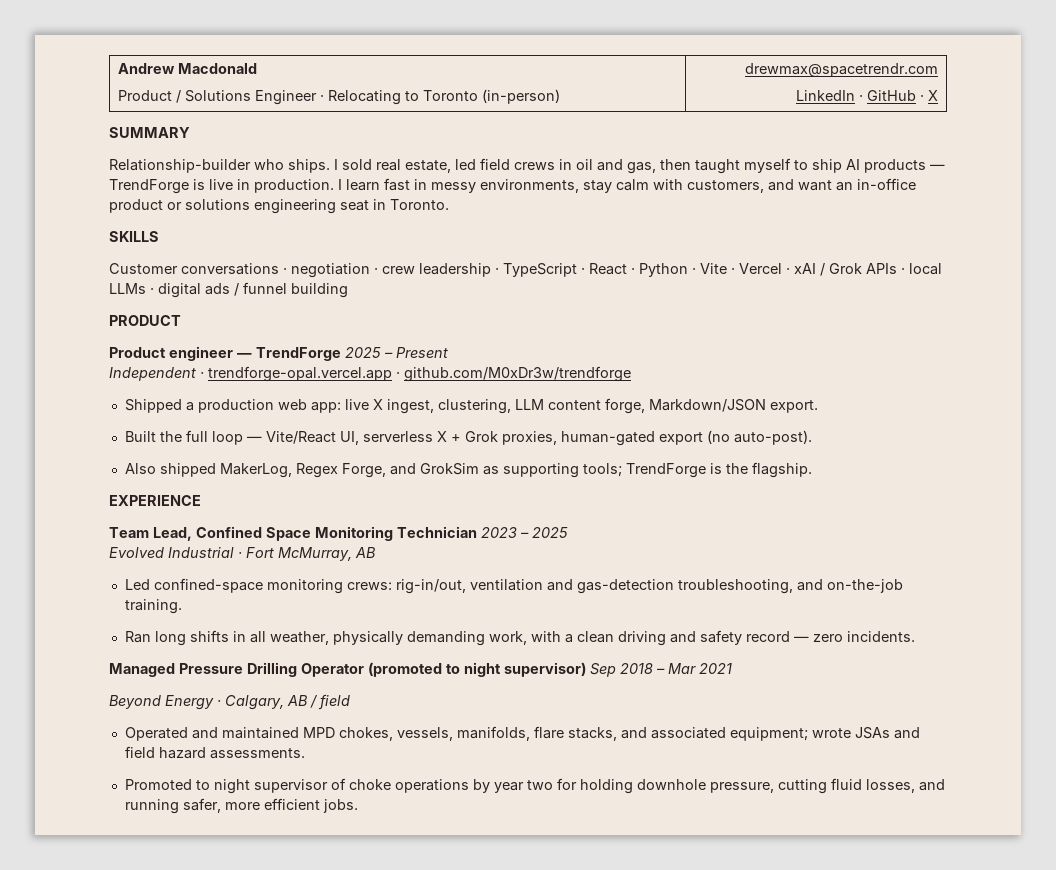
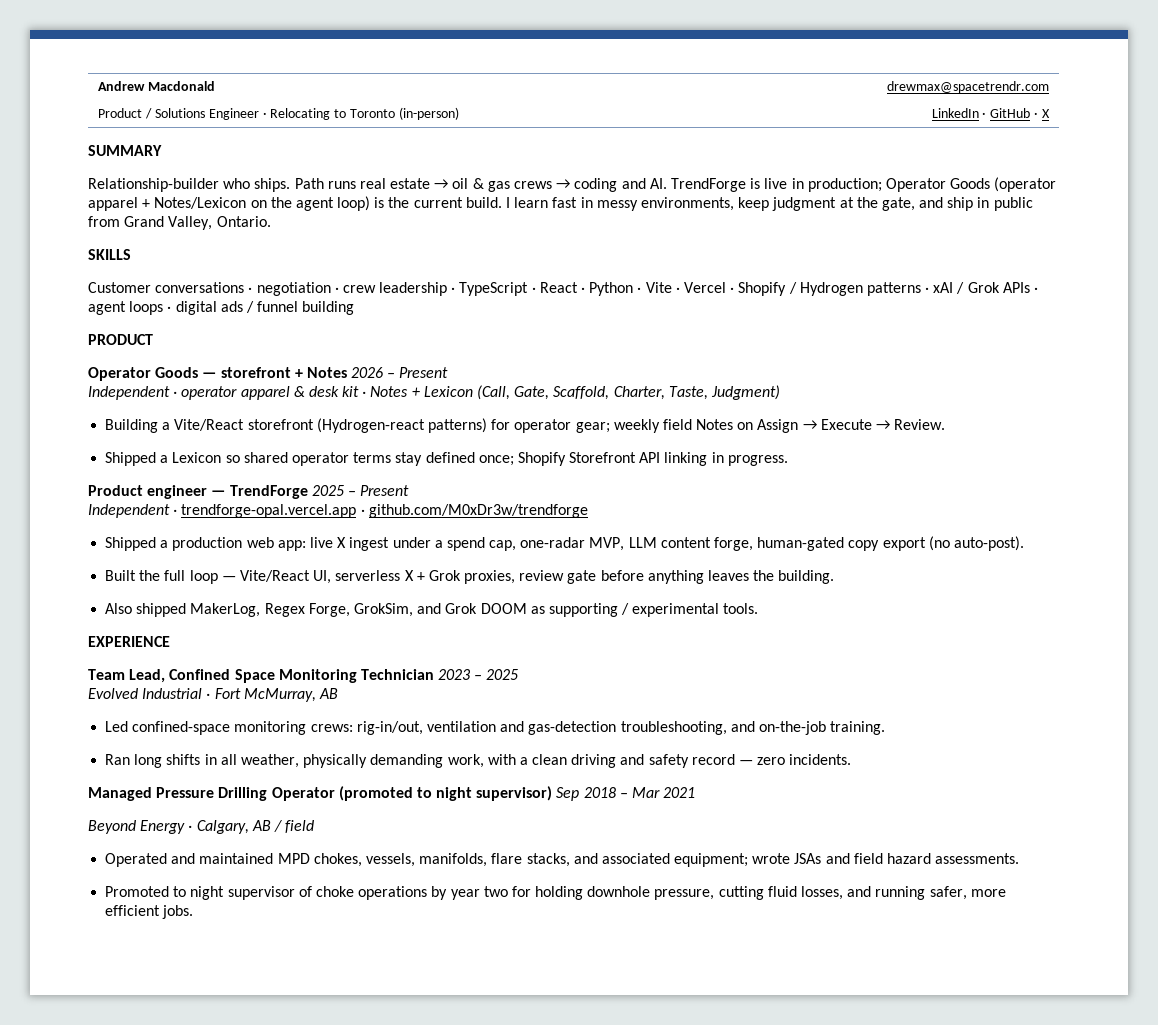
- I sold real estate, led field crews in oil and gas, then taught myself to ship AI products — TrendForge is live in production.
+ Path runs real estate → oil & gas crews → coding and AI. TrendForge is live in production; Operator Goods (operator apparel + Notes/Lexicon on the agent loop) is the current build.
- I learn fast in messy environments, stay calm with customers, and want an in-office product or solutions engineering seat in Toronto.
+ I learn fast in messy environments, keep judgment at the gate, and ship in public from Grand Valley, Ontario.
- Customer conversations · negotiation · crew leadership · TypeScript · React · Python · Vite · Vercel · xAI / Grok APIs · local LLMs · digital ads / funnel building
+ Customer conversations · negotiation · crew leadership · TypeScript · React · Python · Vite · Vercel · Shopify / Hydrogen patterns · xAI / Grok APIs · agent loops · digital ads / funnel building
+ Operator Goods — storefront + Notes 2026 – Present
+ Independent · operator apparel & desk kit · Notes + Lexicon (Call, Gate, Scaffold, Charter, Taste, Judgment)
+ Building a Vite/React storefront (Hydrogen-react patterns) for operator gear; weekly field Notes on Assign → Execute → Review.
+ Shipped a Lexicon so shared operator terms stay defined once; Shopify Storefront API linking in progress.
- Shipped a production web app: live X ingest, clustering, LLM content forge, Markdown/JSON export.
+ Shipped a production web app: live X ingest under a spend cap, one-radar MVP, LLM content forge, human-gated copy export (no auto-post).
- Built the full loop — Vite/React UI, serverless X + Grok proxies, human-gated export (no auto-post).
+ Built the full loop — Vite/React UI, serverless X + Grok proxies, review gate before anything leaves the building.
- Also shipped MakerLog, Regex Forge, and GrokSim as supporting tools; TrendForge is the flagship.
+ Also shipped MakerLog, Regex Forge, GrokSim, and Grok DOOM as supporting / experimental tools.

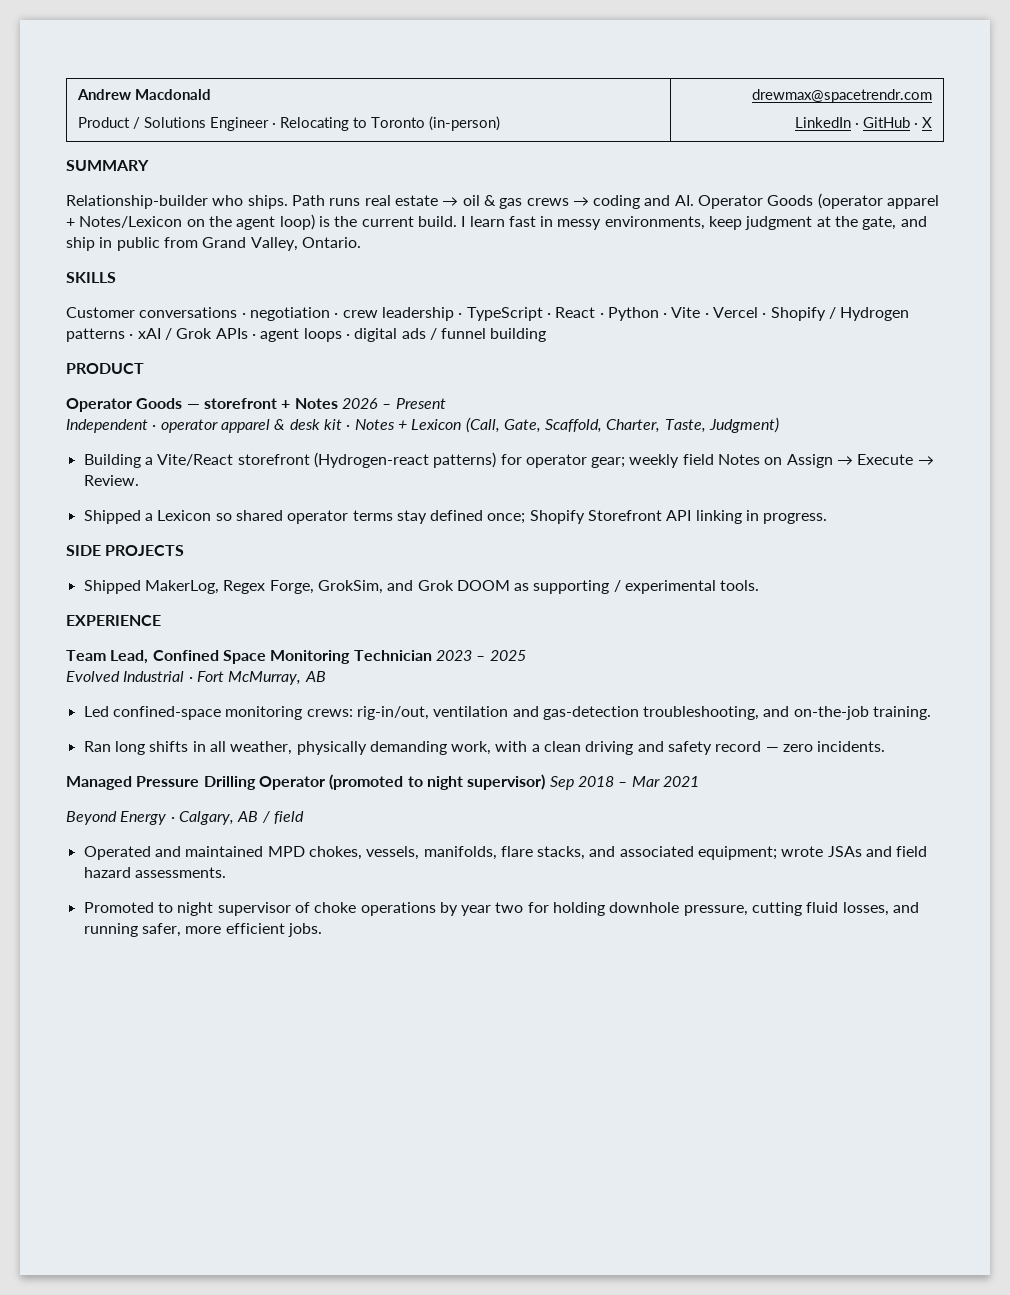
- Path runs real estate → oil & gas crews → coding and AI. TrendForge is live in production; Operator Goods (operator apparel + Notes/Lexicon on the agent loop) is the current build.
+ Path runs real estate → oil & gas crews → coding and AI. Operator Goods (operator apparel + Notes/Lexicon on the agent loop) is the current build.
- Product engineer — TrendForge 2025 – Present
- Independent · trendforge-opal.vercel.app · github.com/M0xDr3w/trendforge
- Shipped a production web app: live X ingest under a spend cap, one-radar MVP, LLM content forge, human-gated copy export (no auto-post).
- Built the full loop — Vite/React UI, serverless X + Grok proxies, review gate before anything leaves the building.
- Also shipped MakerLog, Regex Forge, GrokSim, and Grok DOOM as supporting / experimental tools.
+ SIDE PROJECTS
+ Shipped MakerLog, Regex Forge, GrokSim, and Grok DOOM as supporting / experimental tools.

